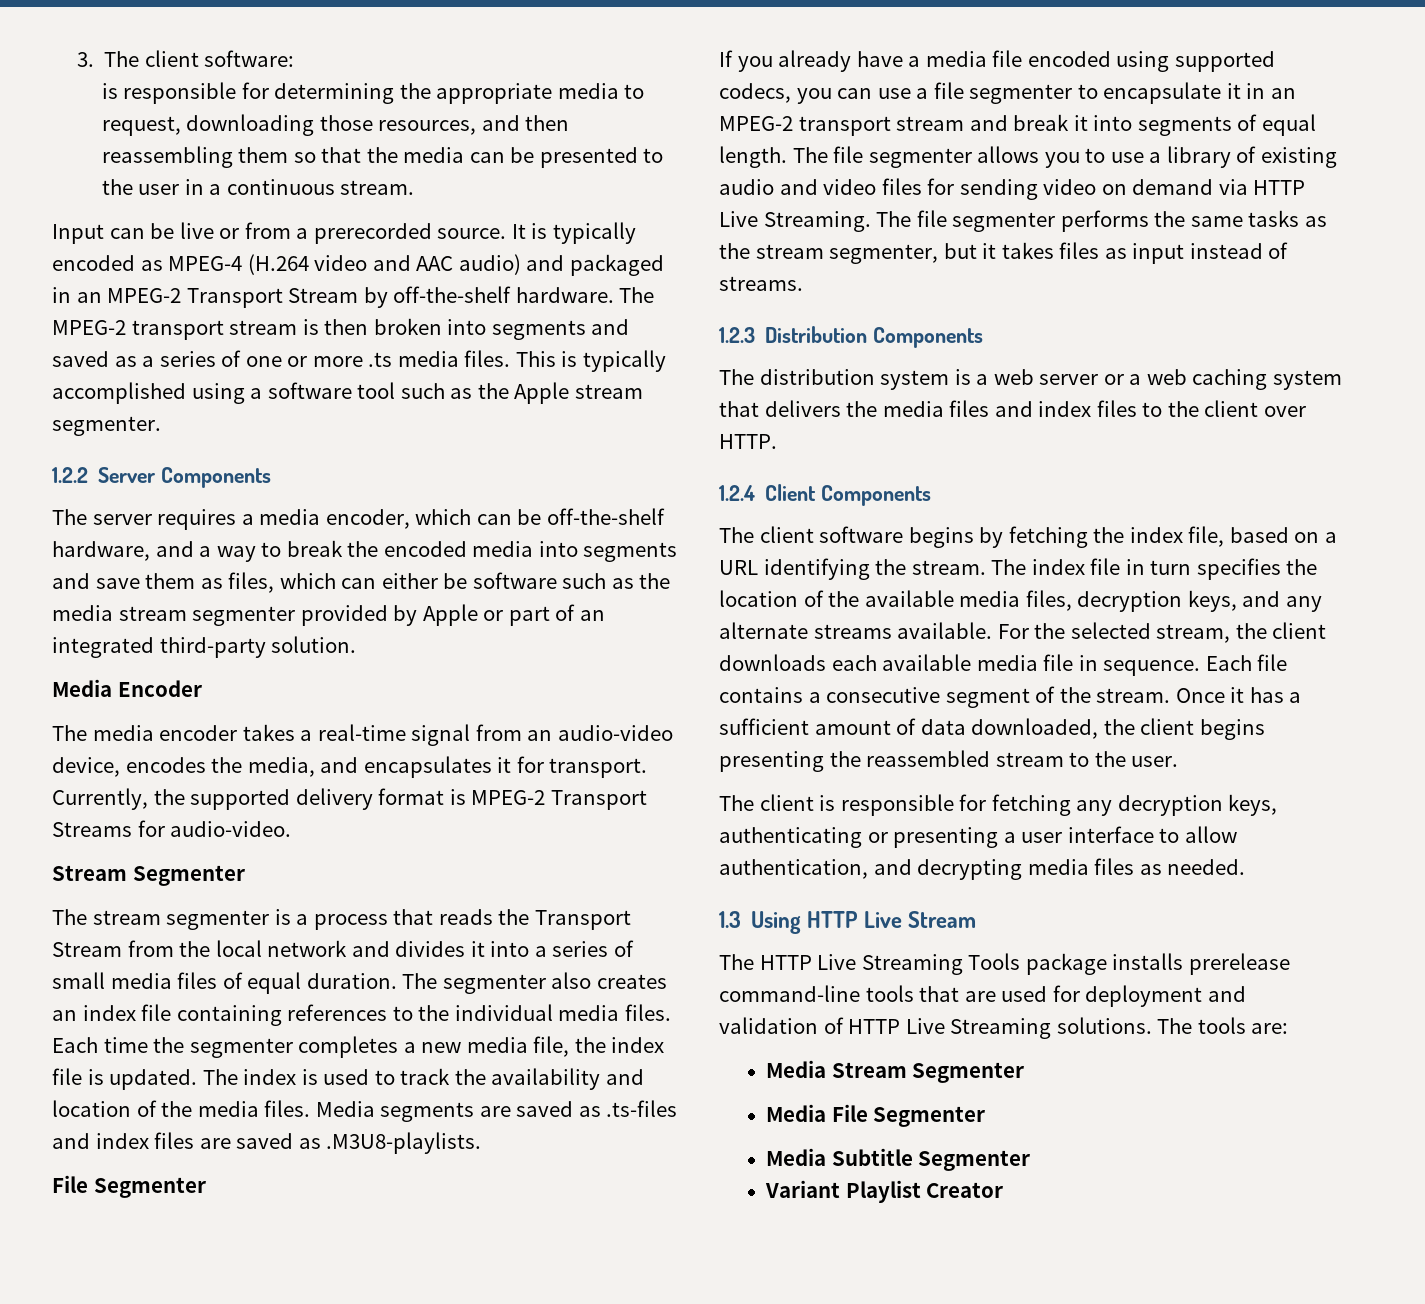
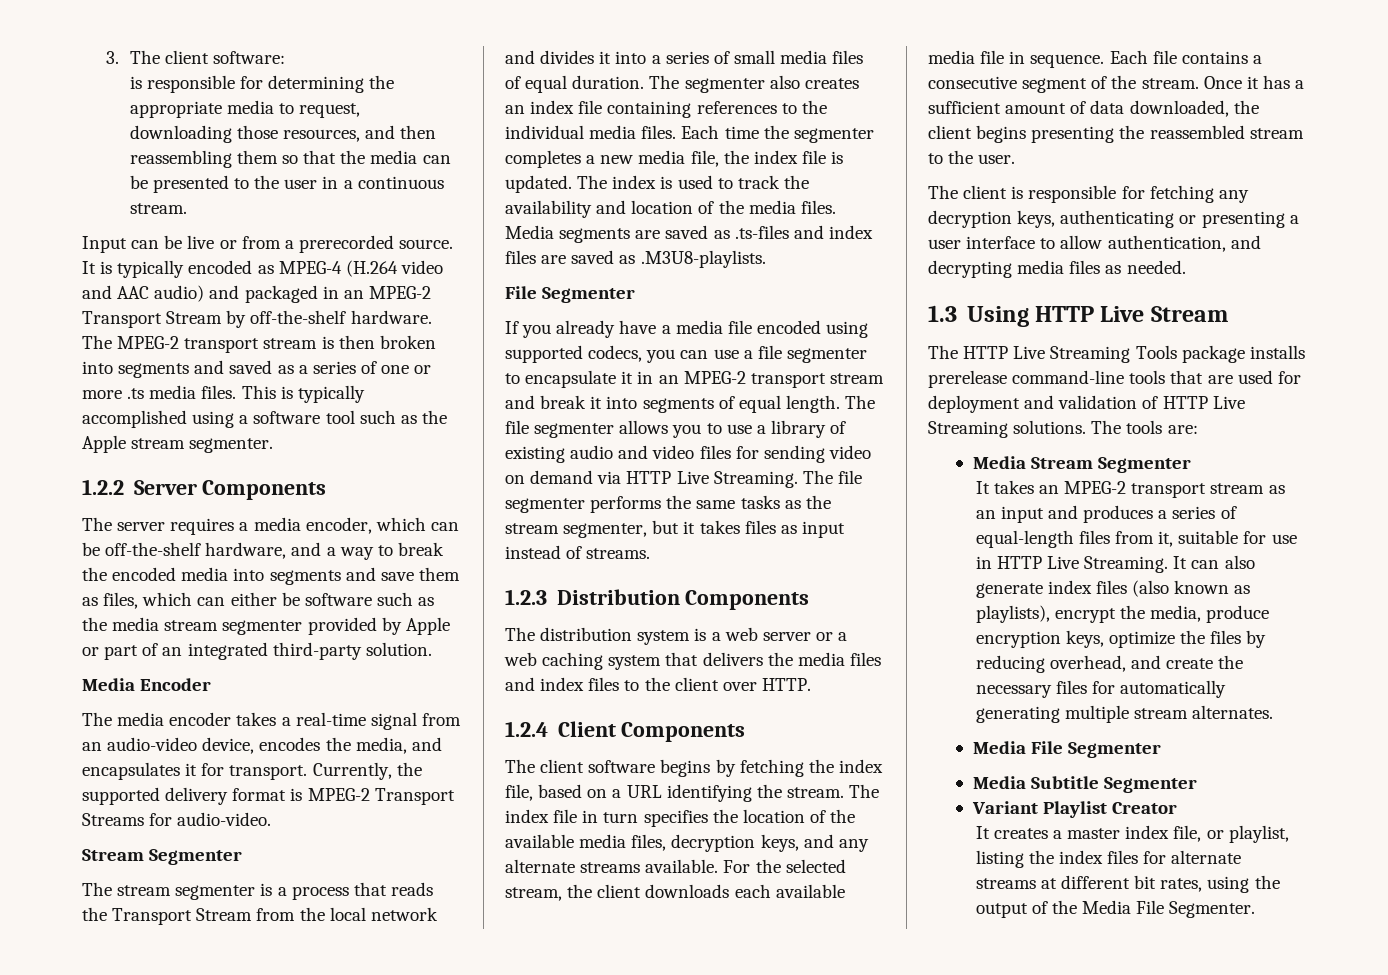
+ It takes an MPEG-2 transport stream as an input and produces a series of equal-length files from it, suitable for use in HTTP Live Streaming. It can also generate index files (also known as playlists), encrypt the media, produce encryption keys, optimize the files by reducing overhead, and create the necessary files for automatically generating multiple stream alternates.
+ It creates a master index file, or playlist, listing the index files for alternate streams at different bit rates, using the output of the Media File Segmenter.

